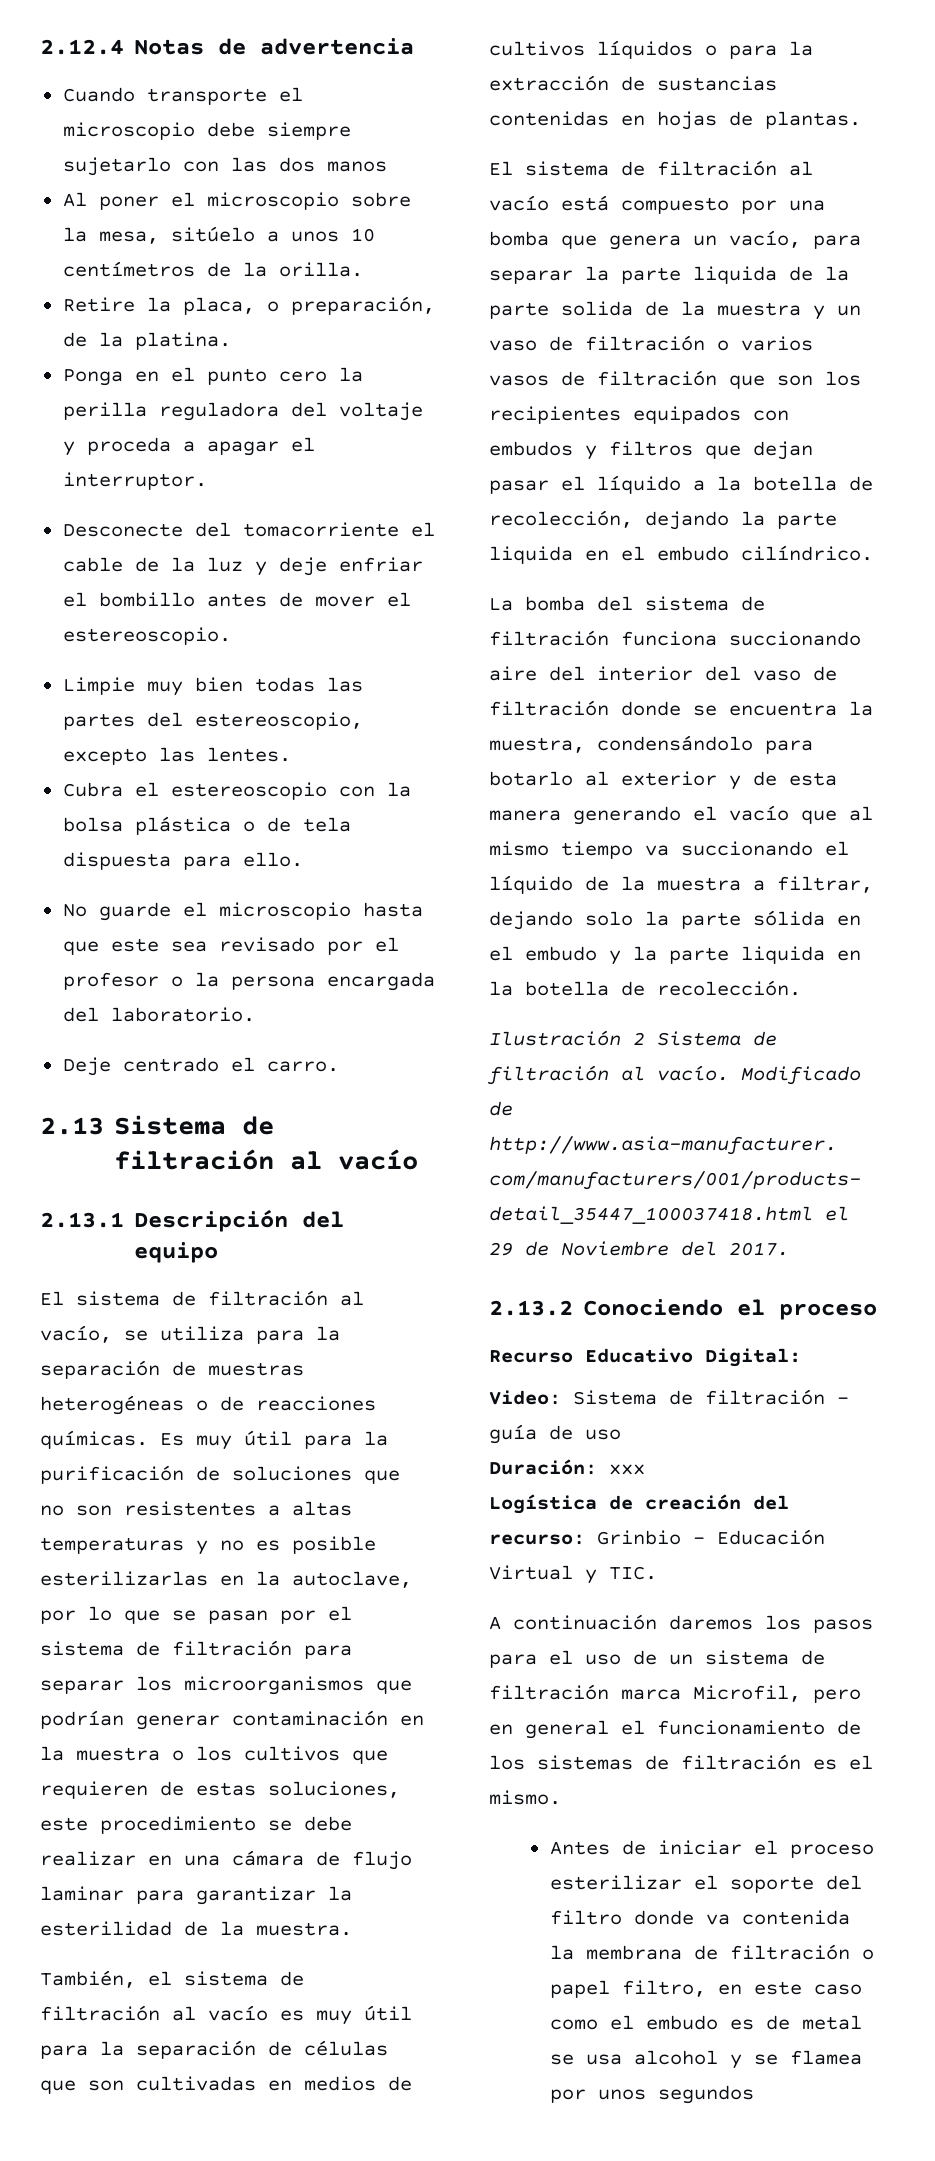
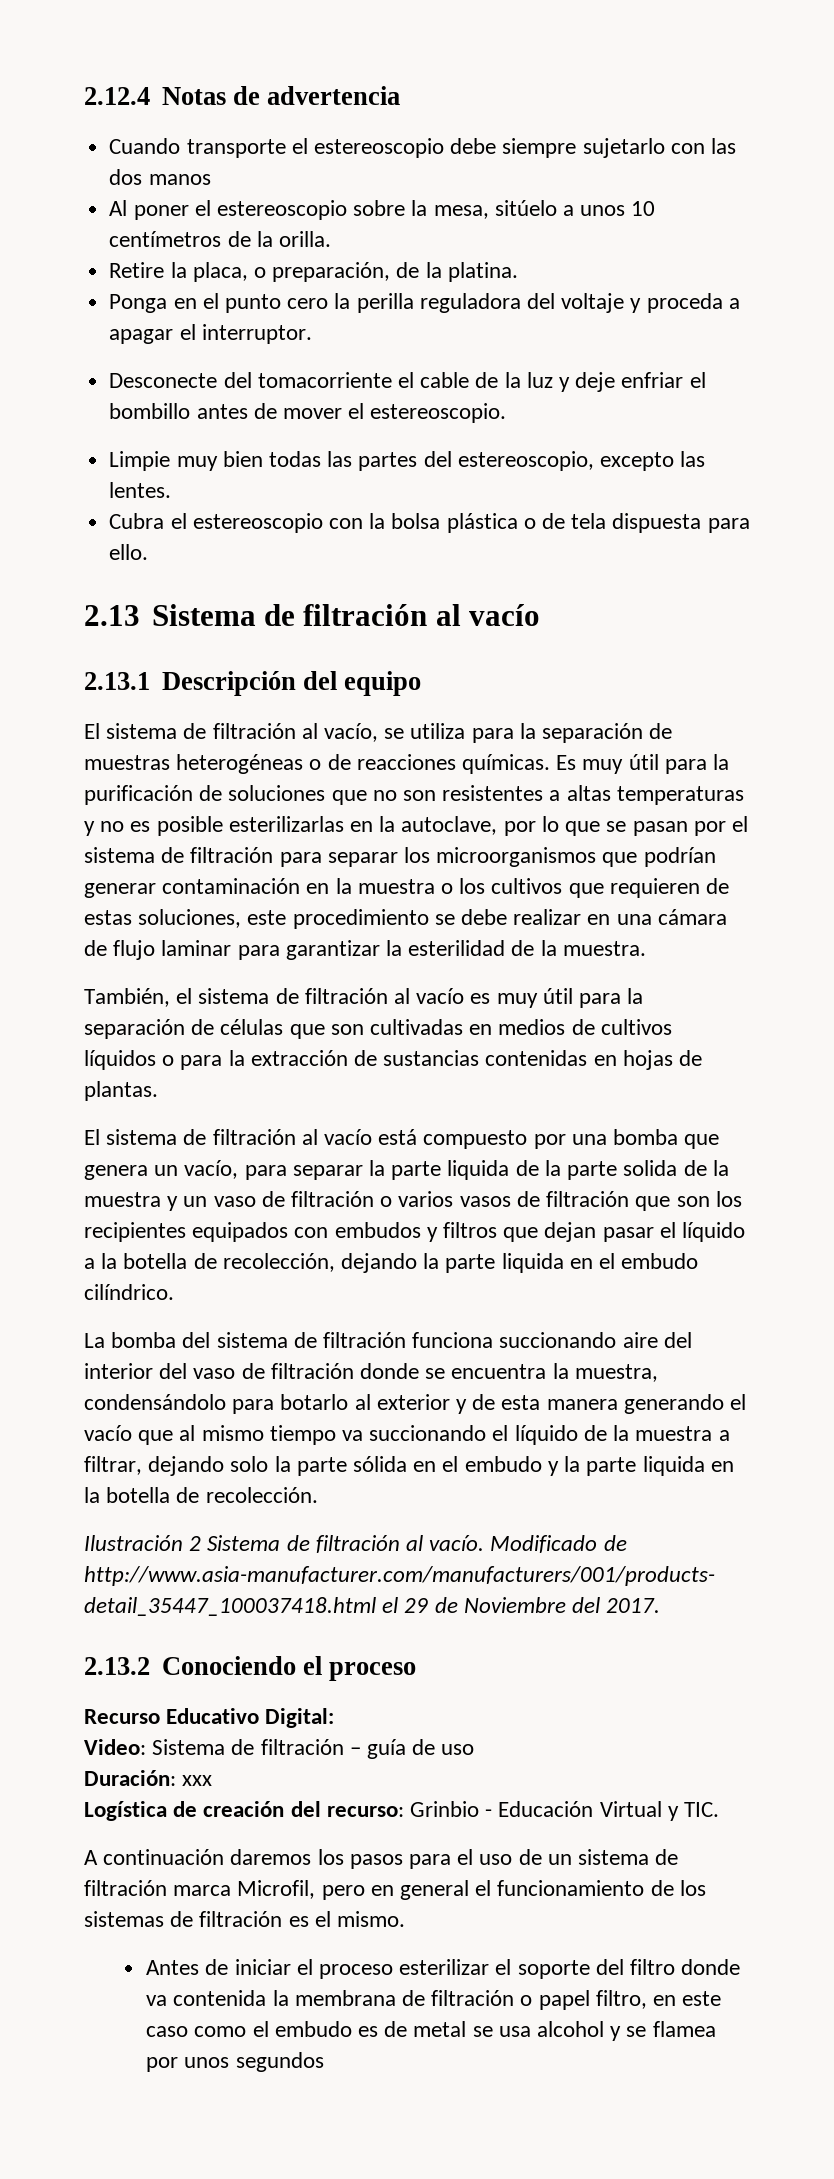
- Cuando transporte el microscopio debe siempre sujetarlo con las dos manos
+ Cuando transporte el estereoscopio debe siempre sujetarlo con las dos manos
- Al poner el microscopio sobre la mesa, sitúelo a unos 10 centímetros de la orilla.
+ Al poner el estereoscopio sobre la mesa, sitúelo a unos 10 centímetros de la orilla.
- No guarde el microscopio hasta que este sea revisado por el profesor o la persona encargada del laboratorio.
- Deje centrado el carro.

